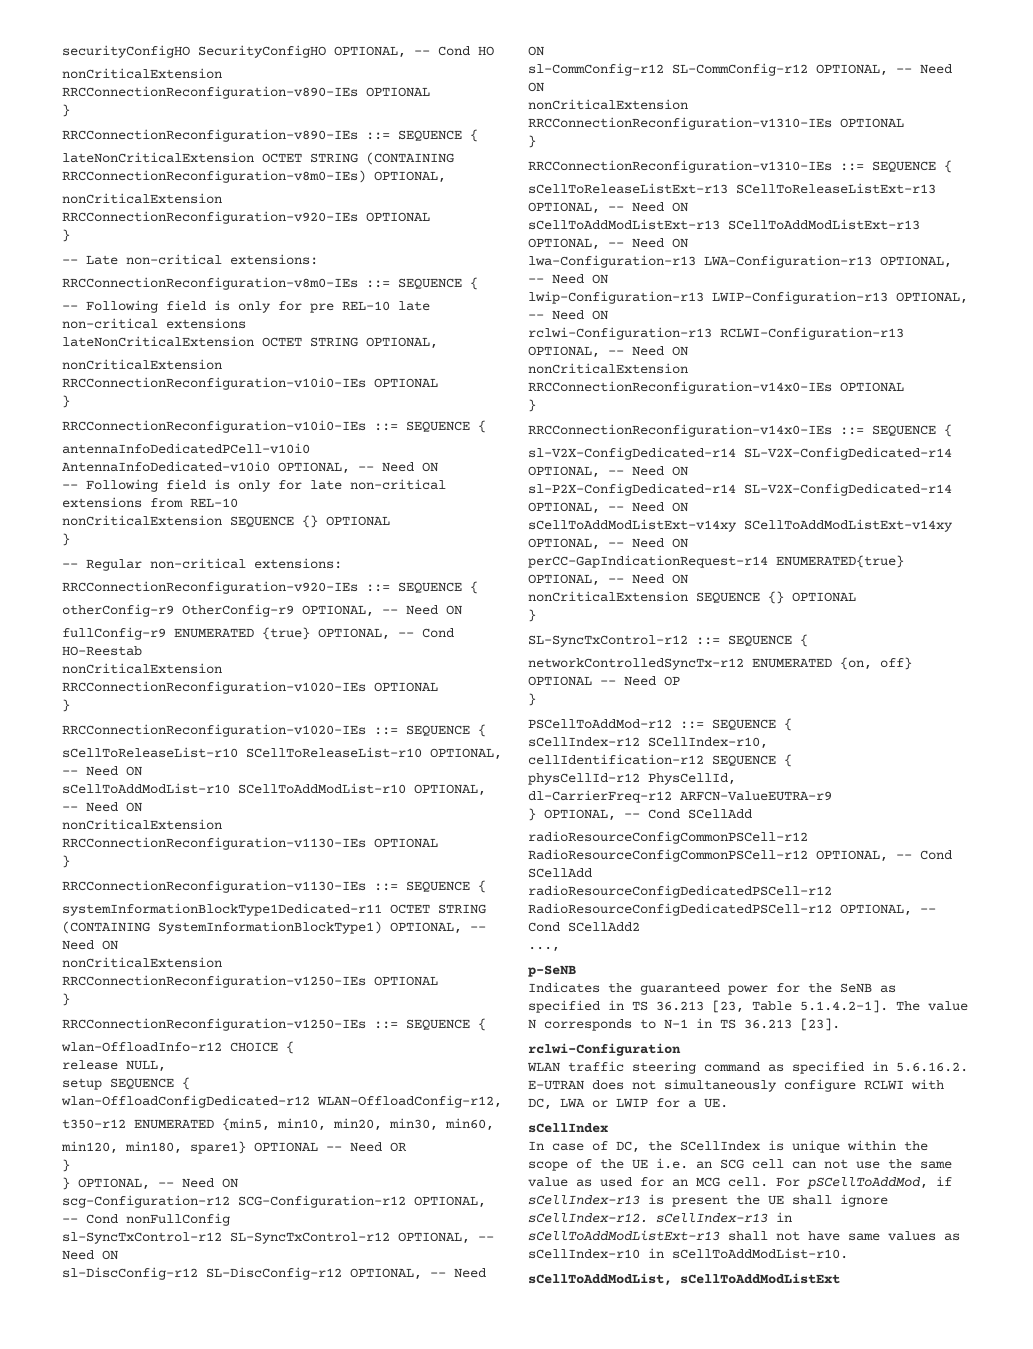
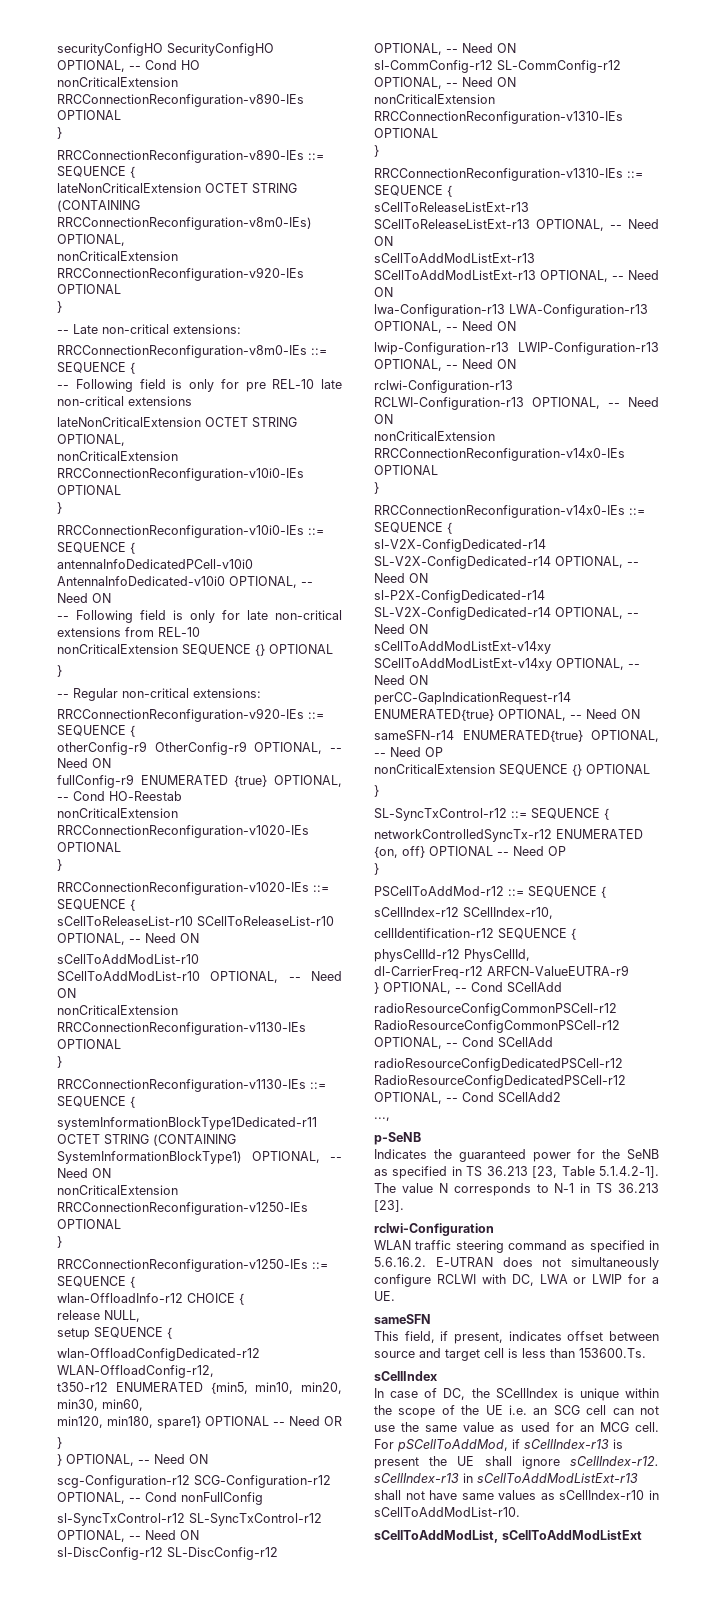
+ sameSFN-r14 ENUMERATED{true} OPTIONAL, -- Need OP
+ sameSFN
+ This field, if present, indicates offset between source and target cell is less than 153600.Ts.

